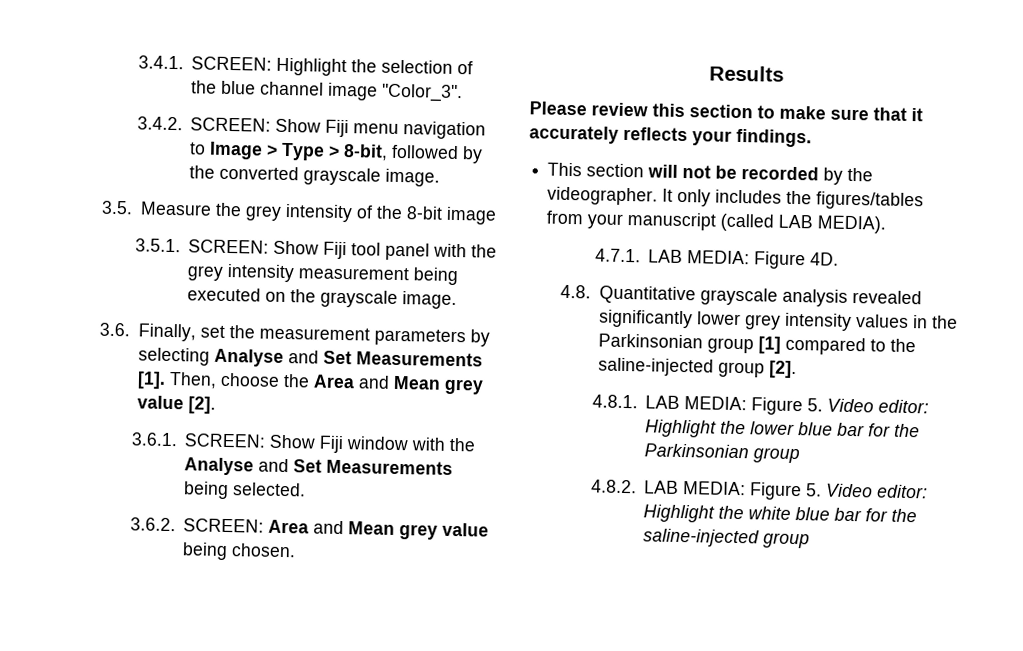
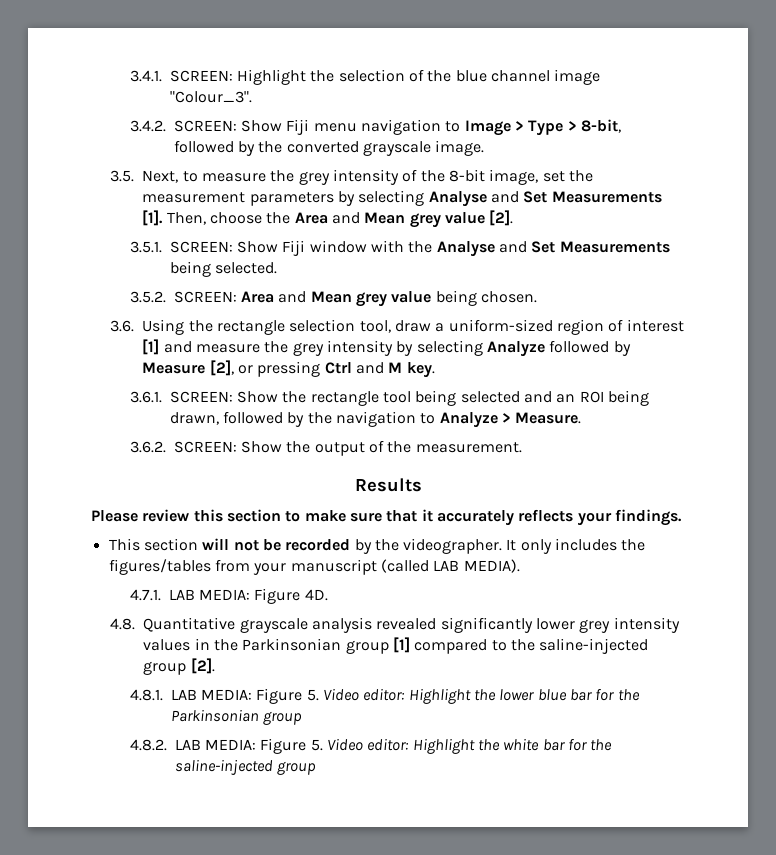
- 3.4.1. SCREEN: Highlight the selection of the blue channel image "Color_3".
+ 3.4.1. SCREEN: Highlight the selection of the blue channel image "Colour_3".
- 3.5. Measure the grey intensity of the 8-bit image
- 3.5.1. SCREEN: Show Fiji tool panel with the grey intensity measurement being executed on the grayscale image.
- 3.6. Finally, set the measurement parameters by selecting Analyse and Set Measurements [1].
+ 3.5. Next, to measure the grey intensity of the 8-bit image, set the measurement parameters by selecting Analyse and Set Measurements [1].
- 3.6.1. SCREEN: Show Fiji window with the Analyse and Set Measurements being selected.
+ 3.5.1. SCREEN: Show Fiji window with the Analyse and Set Measurements being selected.
- 3.6.2. SCREEN: Area and Mean grey value being chosen.
+ 3.5.2. SCREEN: Area and Mean grey value being chosen.
+ 3.6. Using the rectangle selection tool, draw a uniform-sized region of interest [1] and measure the grey intensity by selecting Analyze followed by Measure [2], or pressing Ctrl and M key.
+ 3.6.1. SCREEN: Show the rectangle tool being selected and an ROI being drawn, followed by the navigation to Analyze > Measure.
+ 3.6.2. SCREEN: Show the output of the measurement.
- 4.8.2. LAB MEDIA: Figure 5. Video editor: Highlight the white blue bar for the saline-injected group
+ 4.8.2. LAB MEDIA: Figure 5. Video editor: Highlight the white bar for the saline-injected group

